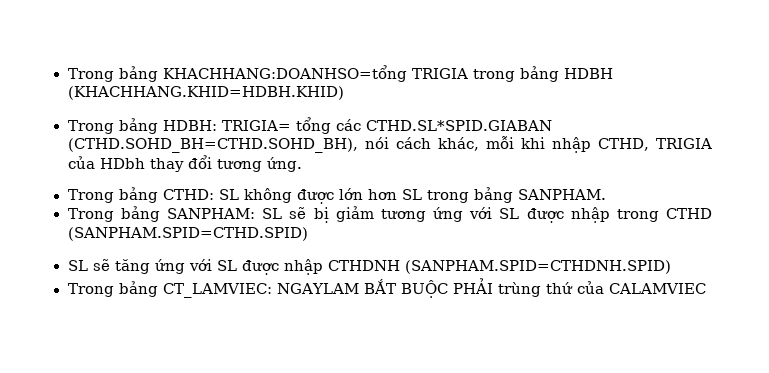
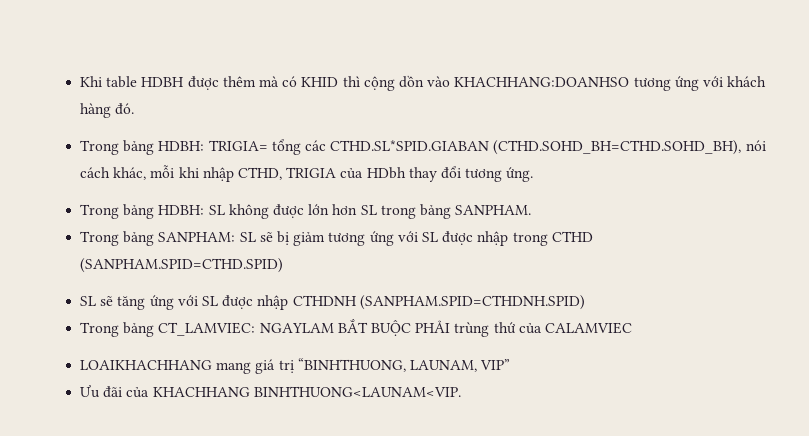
- Trong bảng KHACHHANG:DOANHSO=tổng TRIGIA trong bảng HDBH (KHACHHANG.KHID=HDBH.KHID)
+ Khi table HDBH được thêm mà có KHID thì cộng dồn vào KHACHHANG:DOANHSO tương ứng với khách hàng đó.
- Trong bảng CTHD: SL không được lớn hơn SL trong bảng SANPHAM.
+ Trong bảng HDBH: SL không được lớn hơn SL trong bảng SANPHAM.
+ LOAIKHACHHANG mang giá trị “BINHTHUONG, LAUNAM, VIP”
+ Ưu đãi của KHACHHANG BINHTHUONG<LAUNAM<VIP.

